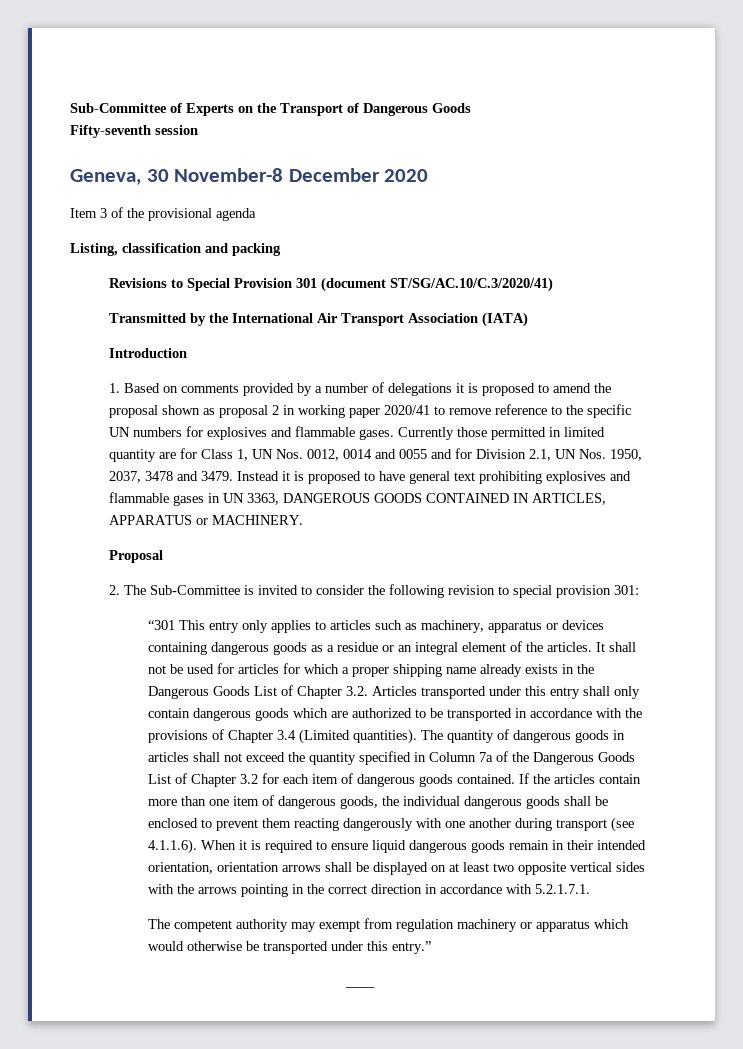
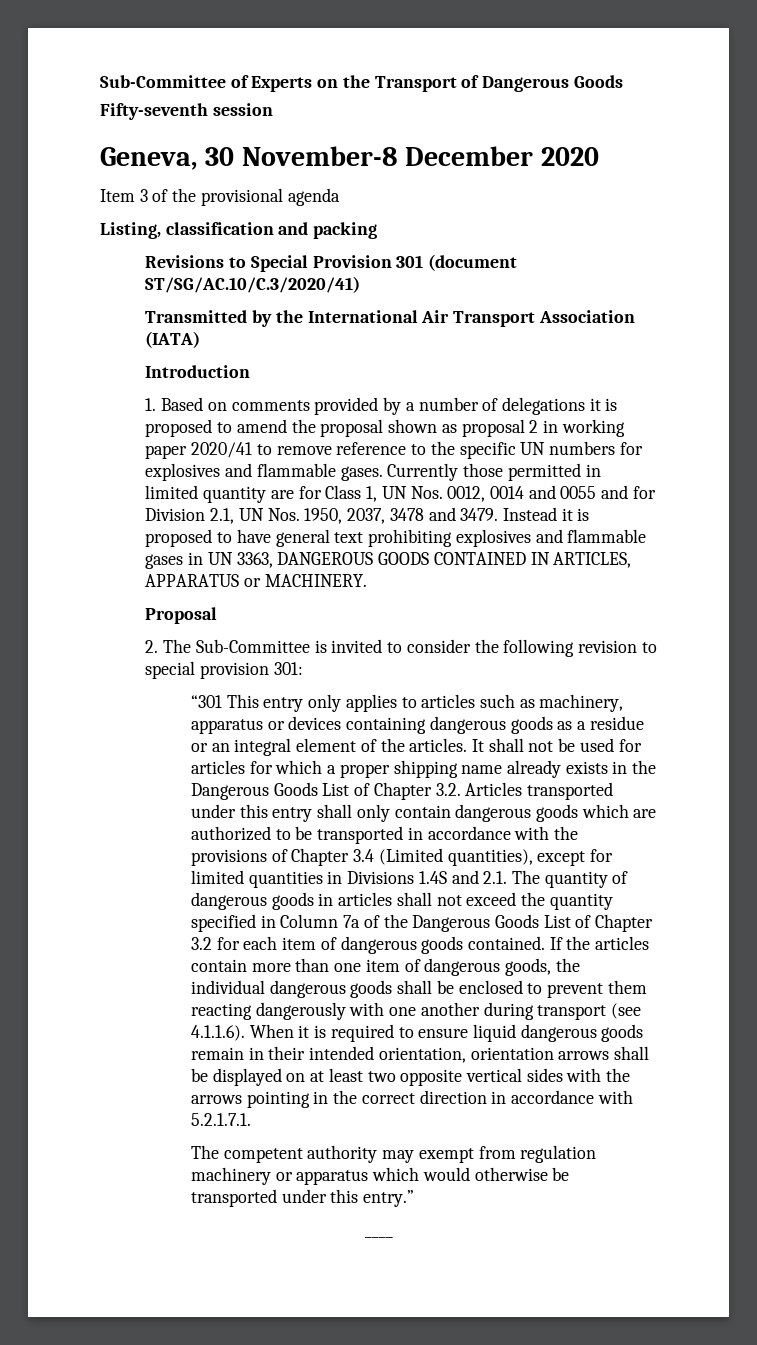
- It shall not be used for articles for which a proper shipping name already exists in the Dangerous Goods List of Chapter 3.2. Articles transported under this entry shall only contain dangerous goods which are authorized to be transported in accordance with the provisions of Chapter 3.4 (Limited quantities). The quantity of dangerous goods in articles shall not exceed the quantity specified in Column 7a of the Dangerous Goods List of Chapter 3.2 for each item of dangerous goods contained.
+ It shall not be used for articles for which a proper shipping name already exists in the Dangerous Goods List of Chapter 3.2. Articles transported under this entry shall only contain dangerous goods which are authorized to be transported in accordance with the provisions of Chapter 3.4 (Limited quantities), except for limited quantities in Divisions 1.4S and 2.1. The quantity of dangerous goods in articles shall not exceed the quantity specified in Column 7a of the Dangerous Goods List of Chapter 3.2 for each item of dangerous goods contained.

